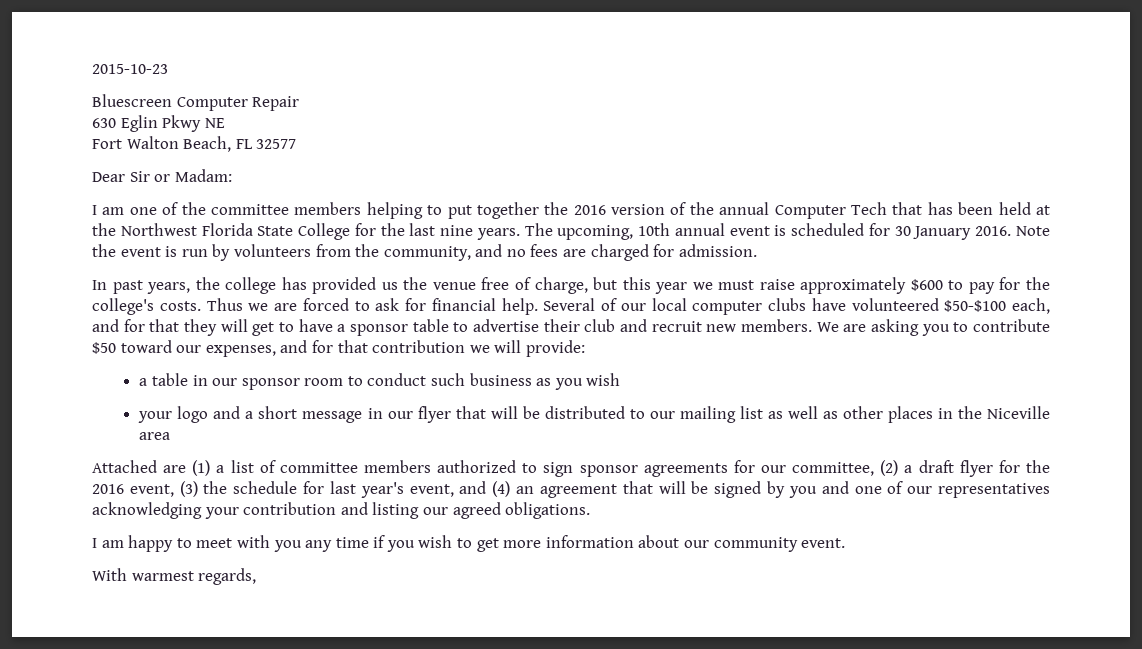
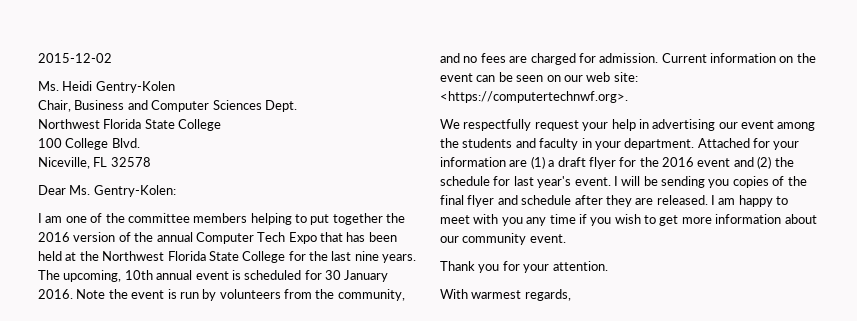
- 2015-10-23
- Bluescreen Computer Repair
- 630 Eglin Pkwy NE
- Fort Walton Beach, FL 32577
- Dear Sir or Madam:
+ 2015-12-02
+ Ms. Heidi Gentry-Kolen
+ Chair, Business and Computer Sciences Dept.
+ Northwest Florida State College
+ 100 College Blvd.
+ Niceville, FL 32578
+ Dear Ms. Gentry-Kolen:
- I am one of the committee members helping to put together the 2016 version of the annual Computer Tech that has been held at the Northwest Florida State College for the last nine years.
+ I am one of the committee members helping to put together the 2016 version of the annual Computer Tech Expo that has been held at the Northwest Florida State College for the last nine years.
- Note the event is run by volunteers from the community, and no fees are charged for admission.
- In past years, the college has provided us the venue free of charge, but this year we must raise approximately $600 to pay for the college's costs. Thus we are forced to ask for financial help. Several of our local computer clubs have volunteered $50-$100 each, and for that they will get to have a sponsor table to advertise their club and recruit new members. We are asking you to contribute $50 toward our expenses, and for that contribution we will provide:
- a table in our sponsor room to conduct such business as you wish
- your logo and a short message in our flyer that will be distributed to our mailing list as well as other places in the Niceville area
- Attached are (1) a list of committee members authorized to sign sponsor agreements for our committee, (2) a draft flyer for the 2016 event, (3) the schedule for last year's event, and (4) an agreement that will be signed by you and one of our representatives acknowledging your contribution and listing our agreed obligations.
- I am happy to meet with you any time if you wish to get more information about our community event.
+ Note the event is run by volunteers from the community, and no fees are charged for admission. Current information on the event can be seen on our web site: <https://computertechnwf.org>.
+ We respectfully request your help in advertising our event among the students and faculty in your department. Attached for your information are (1) a draft flyer for the 2016 event and (2) the schedule for last year's event. I will be sending you copies of the final flyer and schedule after they are released. I am happy to meet with you any time if you wish to get more information about our community event.
+ Thank you for your attention.

